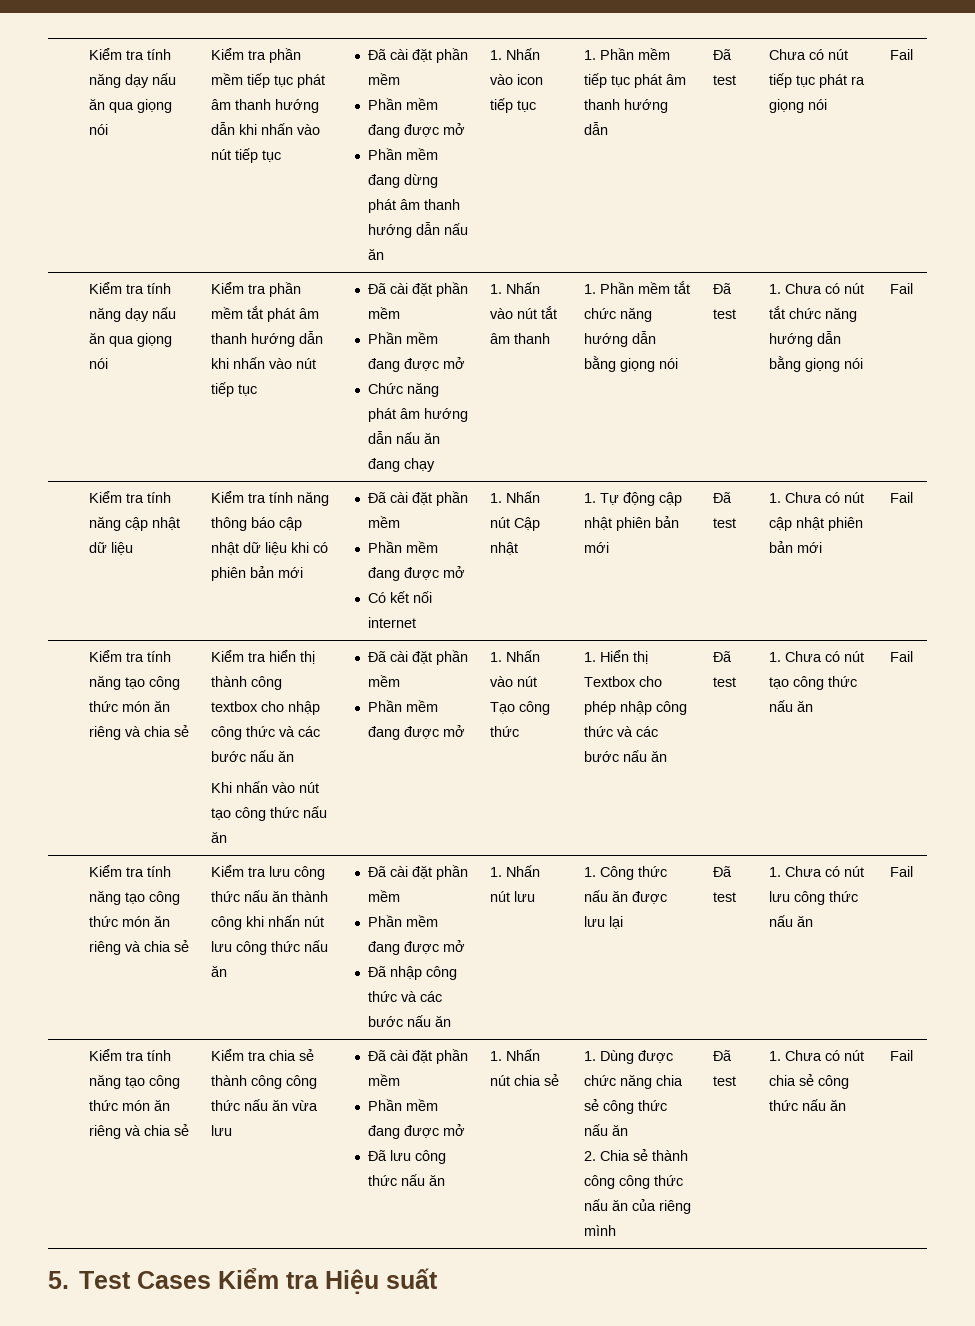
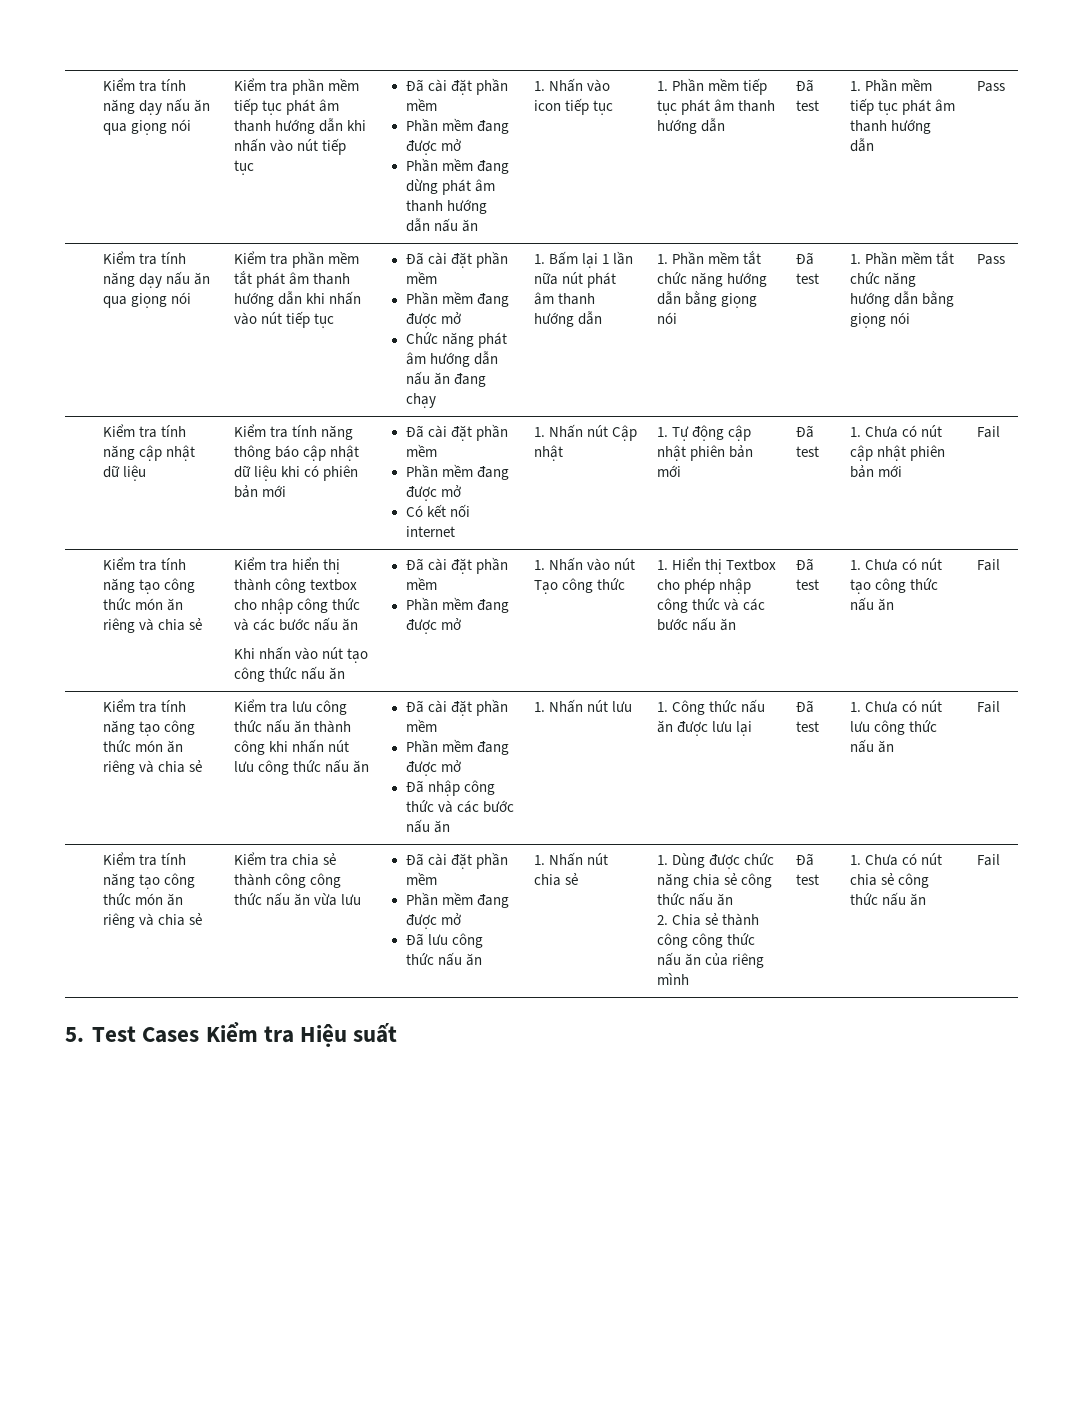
- Chưa có nút tiếp tục phát ra giọng nói | Fail
+ 1. Phần mềm tiếp tục phát âm thanh hướng dẫn | Pass
- 1. Nhấn vào nút tắt âm thanh
+ 1. Bấm lại 1 lần nữa nút phát âm thanh hướng dẫn
- 1. Chưa có nút tắt chức năng hướng dẫn bằng giọng nói | Fail
+ 1. Phần mềm tắt chức năng hướng dẫn bằng giọng nói | Pass

